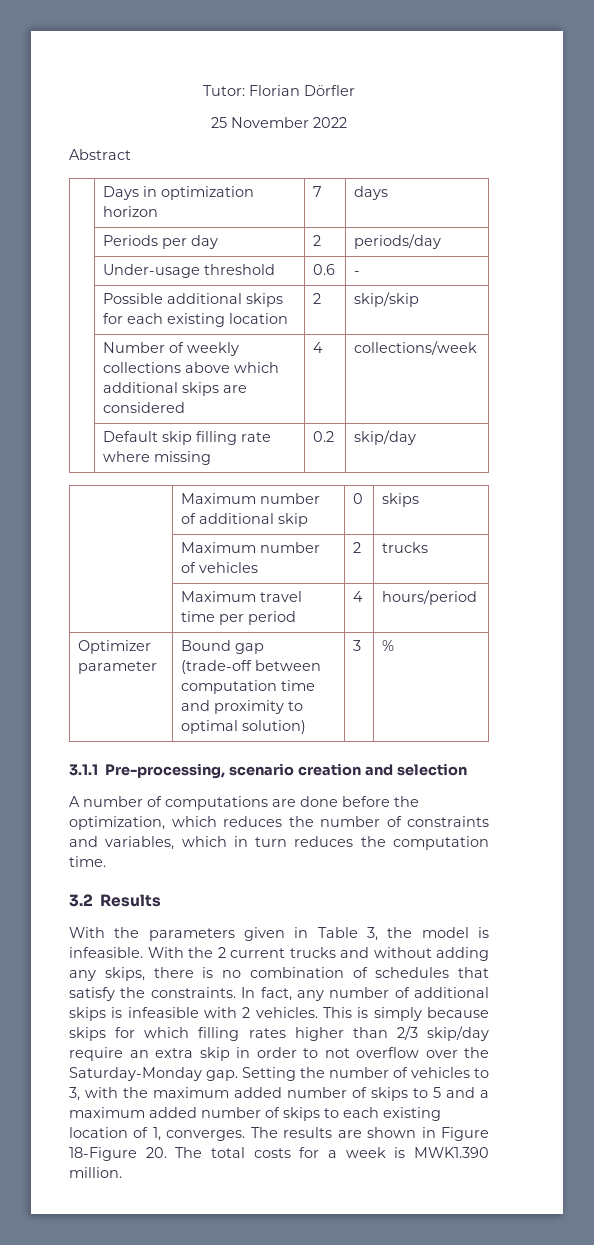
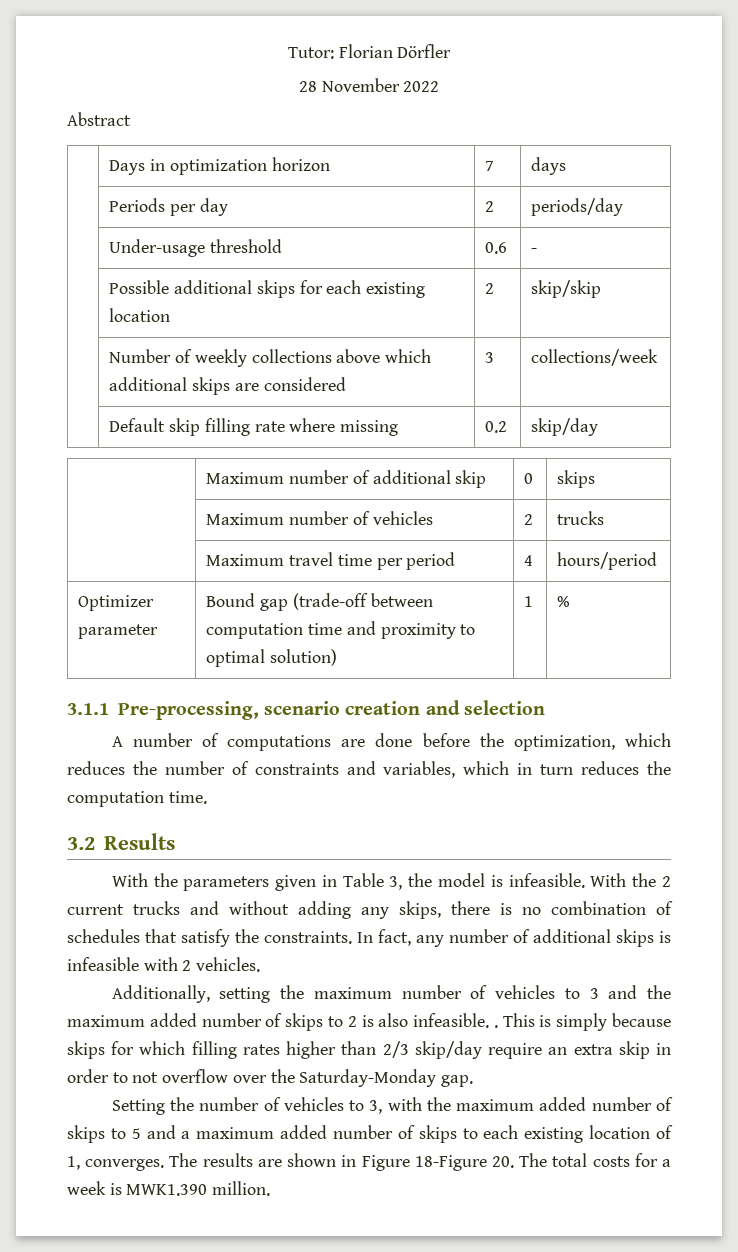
- 25 November 2022
+ 28 November 2022
- | Number of weekly collections above which additional skips are considered | 4 | collections/week
+ | Number of weekly collections above which additional skips are considered | 3 | collections/week
- Optimizer parameter | Bound gap (trade-off between computation time and proximity to optimal solution) | 3 | %
+ Optimizer parameter | Bound gap (trade-off between computation time and proximity to optimal solution) | 1 | %
- In fact, any number of additional skips is infeasible with 2 vehicles. This is simply because skips for which filling rates higher than 2/3 skip/day require an extra skip in order to not overflow over the Saturday-Monday gap. Setting the number of vehicles to 3, with the maximum added number of skips to 5 and a maximum added number of skips to each existing location of 1, converges.
+ In fact, any number of additional skips is infeasible with 2 vehicles.
+ Additionally, setting the maximum number of vehicles to 3 and the maximum added number of skips to 2 is also infeasible. . This is simply because skips for which filling rates higher than 2/3 skip/day require an extra skip in order to not overflow over the Saturday-Monday gap.
+ Setting the number of vehicles to 3, with the maximum added number of skips to 5 and a maximum added number of skips to each existing location of 1, converges.

